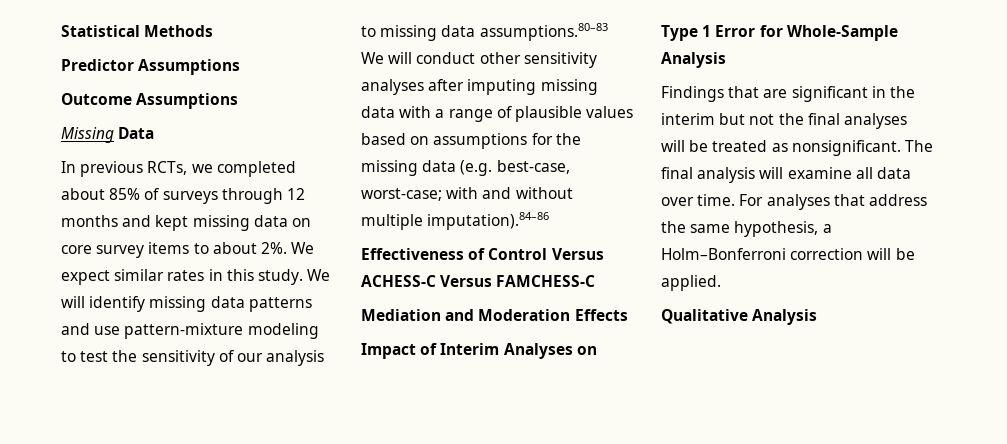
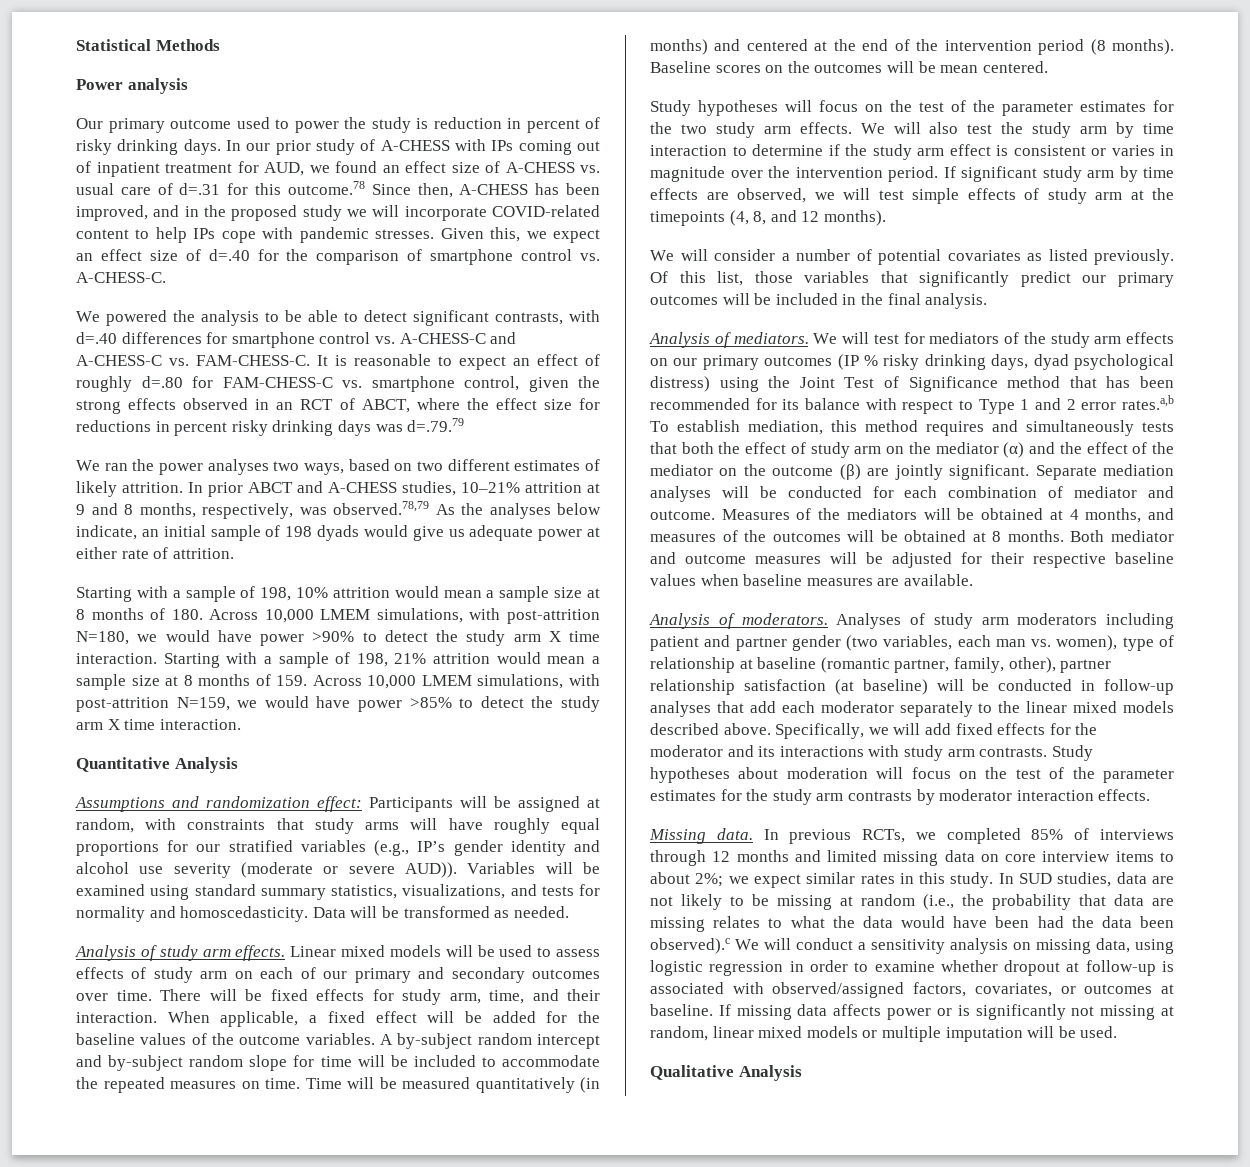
- Predictor Assumptions
- Outcome Assumptions
+ Power analysis
+ Our primary outcome used to power the study is reduction in percent of risky drinking days. In our prior study of A-CHESS with IPs coming out of inpatient treatment for AUD, we found an effect size of A-CHESS vs. usual care of d=.31 for this outcome.78 Since then, A-CHESS has been improved, and in the proposed study we will incorporate COVID-related content to help IPs cope with pandemic stresses. Given this, we expect an effect size of d=.40 for the comparison of smartphone control vs. A-CHESS-C.
+ We powered the analysis to be able to detect significant contrasts, with d=.40 differences for smartphone control vs. A-CHESS-C and A-CHESS-C vs. FAM-CHESS-C. It is reasonable to expect an effect of roughly d=.80 for FAM-CHESS-C vs. smartphone control, given the strong effects observed in an RCT of ABCT, where the effect size for reductions in percent risky drinking days was d=.79.79
+ We ran the power analyses two ways, based on two different estimates of likely attrition. In prior ABCT and A-CHESS studies, 10–21% attrition at 9 and 8 months, respectively, was observed.78,79 As the analyses below indicate, an initial sample of 198 dyads would give us adequate power at either rate of attrition.
+ Starting with a sample of 198, 10% attrition would mean a sample size at 8 months of 180. Across 10,000 LMEM simulations, with post-attrition N=180, we would have power >90% to detect the study arm X time interaction. Starting with a sample of 198, 21% attrition would mean a sample size at 8 months of 159. Across 10,000 LMEM simulations, with post-attrition N=159, we would have power >85% to detect the study arm X time interaction.
+ Quantitative Analysis
+ Assumptions and randomization effect: Participants will be assigned at random, with constraints that study arms will have roughly equal proportions for our stratified variables (e.g., IP’s gender identity and alcohol use severity (moderate or severe AUD)). Variables will be examined using standard summary statistics, visualizations, and tests for normality and homoscedasticity. Data will be transformed as needed.
+ Analysis of study arm effects. Linear mixed models will be used to assess effects of study arm on each of our primary and secondary outcomes over time. There will be fixed effects for study arm, time, and their interaction. When applicable, a fixed effect will be added for the baseline values of the outcome variables. A by-subject random intercept and by-subject random slope for time will be included to accommodate the repeated measures on time. Time will be measured quantitatively (in months) and centered at the end of the intervention period (8 months). Baseline scores on the outcomes will be mean centered.
+ Study hypotheses will focus on the test of the parameter estimates for the two study arm effects. We will also test the study arm by time interaction to determine if the study arm effect is consistent or varies in magnitude over the intervention period. If significant study arm by time effects are observed, we will test simple effects of study arm at the timepoints (4, 8, and 12 months).
+ We will consider a number of potential covariates as listed previously. Of this list, those variables that significantly predict our primary outcomes will be included in the final analysis.
+ Analysis of mediators. We will test for mediators of the study arm effects on our primary outcomes (IP % risky drinking days, dyad psychological distress) using the Joint Test of Significance method that has been recommended for its balance with respect to Type 1 and 2 error rates.a,b To establish mediation, this method requires and simultaneously tests that both the effect of study arm on the mediator (α) and the effect of the mediator on the outcome (β) are jointly significant. Separate mediation analyses will be conducted for each combination of mediator and outcome. Measures of the mediators will be obtained at 4 months, and measures of the outcomes will be obtained at 8 months. Both mediator and outcome measures will be adjusted for their respective baseline values when baseline measures are available.
+ Analysis of moderators. Analyses of study arm moderators including patient and partner gender (two variables, each man vs. women), type of relationship at baseline (romantic partner, family, other), partner relationship satisfaction (at baseline) will be conducted in follow-up analyses that add each moderator separately to the linear mixed models described above. Specifically, we will add fixed effects for the moderator and its interactions with study arm contrasts. Study hypotheses about moderation will focus on the test of the parameter estimates for the study arm contrasts by moderator interaction effects.
- Missing Data
- In previous RCTs, we completed about 85% of surveys through 12 months and kept missing data on core survey items to about 2%. We expect similar rates in this study.
+ Missing data. In previous RCTs, we completed 85% of interviews through 12 months and limited missing data on core interview items to about 2%; we expect similar rates in this study.
- We will identify missing data patterns and use pattern-mixture modeling to test the sensitivity of our analysis to missing data assumptions.80–83 We will conduct other sensitivity analyses after imputing missing data with a range of plausible values based on assumptions for the missing data (e.g. best-case, worst-case; with and without multiple imputation).84–86
- Effectiveness of Control Versus ACHESS-C Versus FAMCHESS-C
- Mediation and Moderation Effects
- Impact of Interim Analyses on Type 1 Error for Whole-Sample Analysis
- Findings that are significant in the interim but not the final analyses will be treated as nonsignificant. The final analysis will examine all data over time. For analyses that address the same hypothesis, a Holm–Bonferroni correction will be applied.
+ In SUD studies, data are not likely to be missing at random (i.e., the probability that data are missing relates to what the data would have been had the data been observed).c We will conduct a sensitivity analysis on missing data, using logistic regression in order to examine whether dropout at follow-up is associated with observed/assigned factors, covariates, or outcomes at baseline. If missing data affects power or is significantly not missing at random, linear mixed models or multiple imputation will be used.

